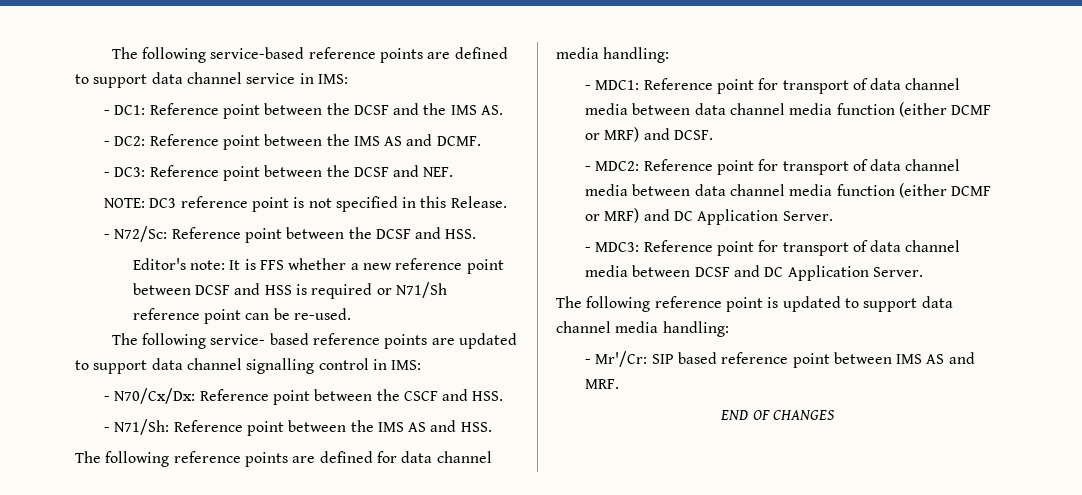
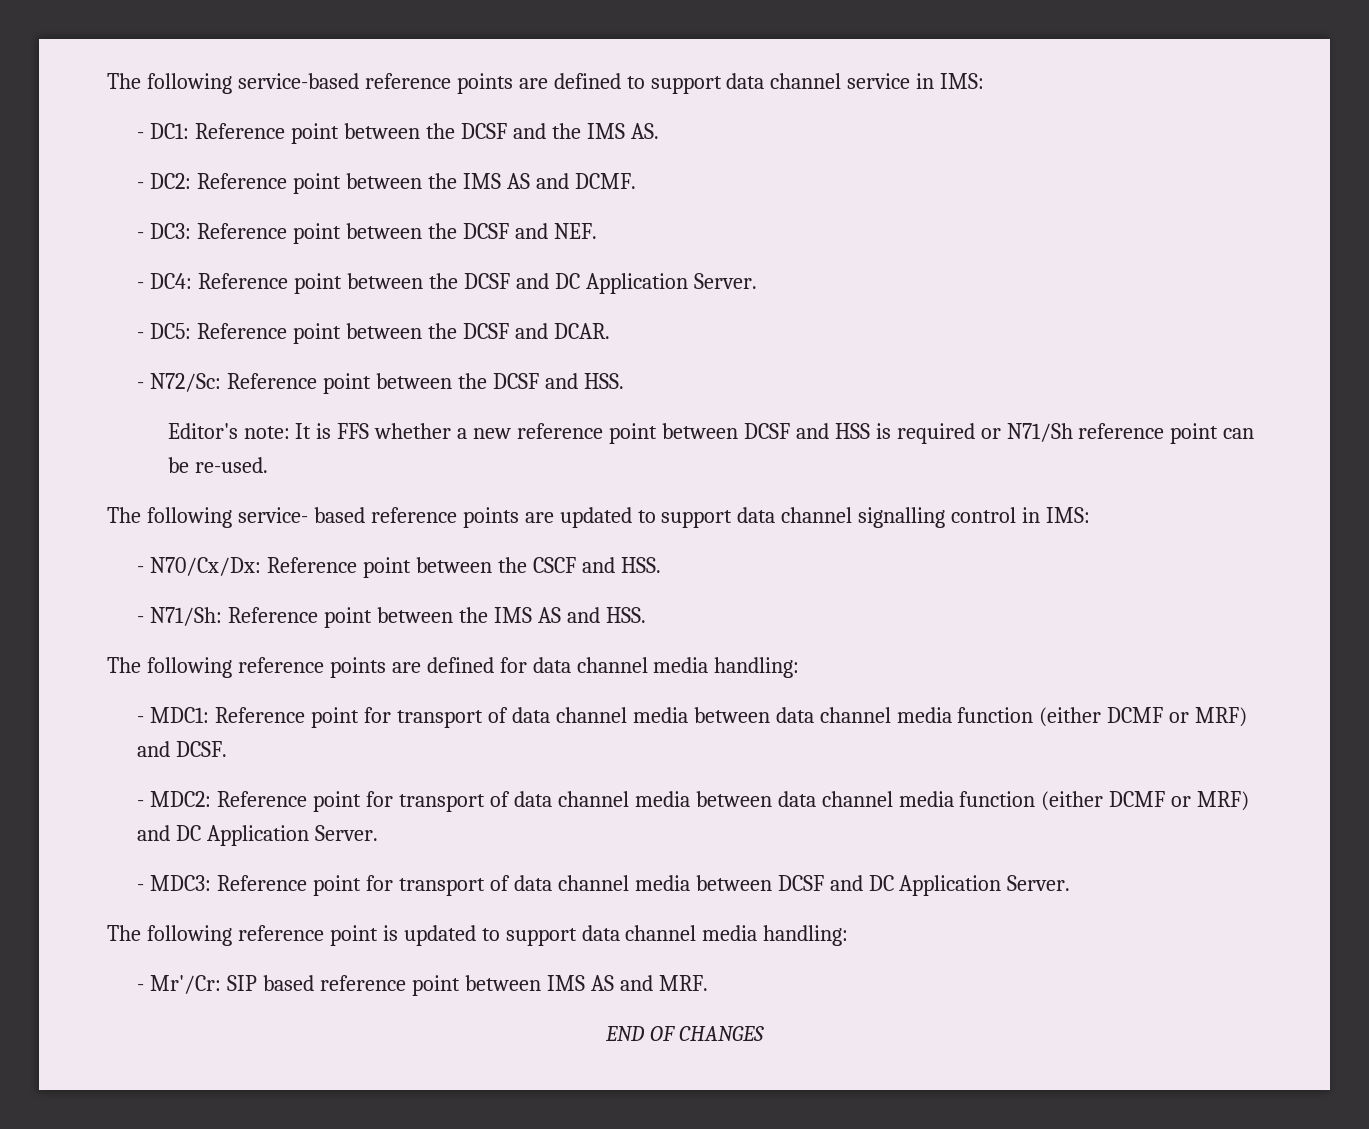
- NOTE: DC3 reference point is not specified in this Release.
+ - DC4: Reference point between the DCSF and DC Application Server.
+ - DC5: Reference point between the DCSF and DCAR.

